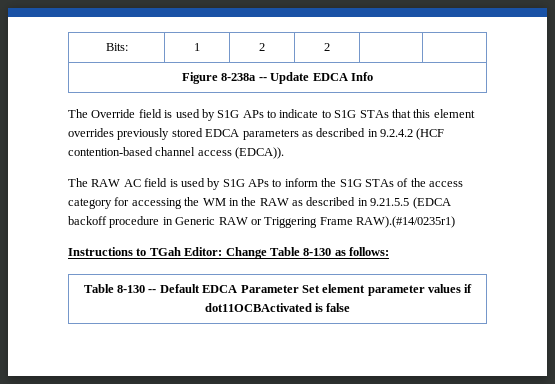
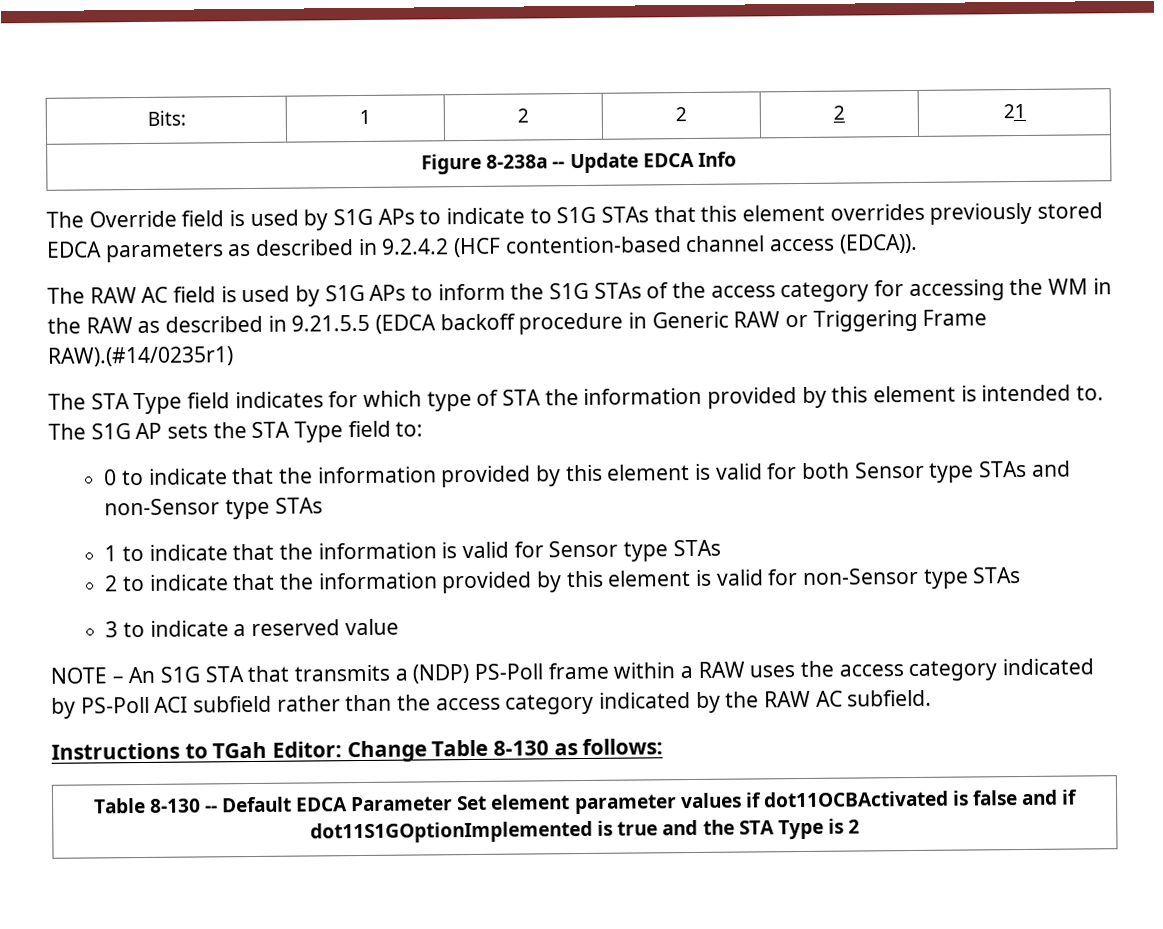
- Bits: | 1 | 2 | 2 | |
+ Bits: | 1 | 2 | 2 | 2 | 21
+ The STA Type field indicates for which type of STA the information provided by this element is intended to. The S1G AP sets the STA Type field to:
+ 0 to indicate that the information provided by this element is valid for both Sensor type STAs and non-Sensor type STAs
+ 1 to indicate that the information is valid for Sensor type STAs
+ 2 to indicate that the information provided by this element is valid for non-Sensor type STAs
+ 3 to indicate a reserved value
+ NOTE – An S1G STA that transmits a (NDP) PS-Poll frame within a RAW uses the access category indicated by PS-Poll ACI subfield rather than the access category indicated by the RAW AC subfield.
- Table 8-130 -- Default EDCA Parameter Set element parameter values if dot11OCBActivated is false
+ Table 8-130 -- Default EDCA Parameter Set element parameter values if dot11OCBActivated is false and if dot11S1GOptionImplemented is true and the STA Type is 2

